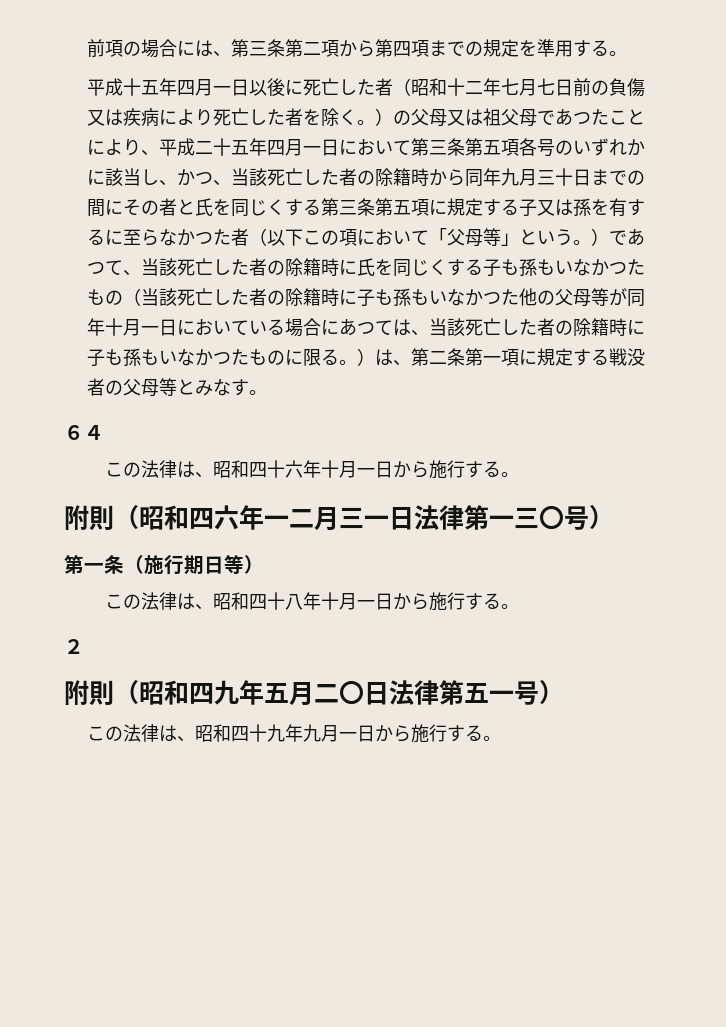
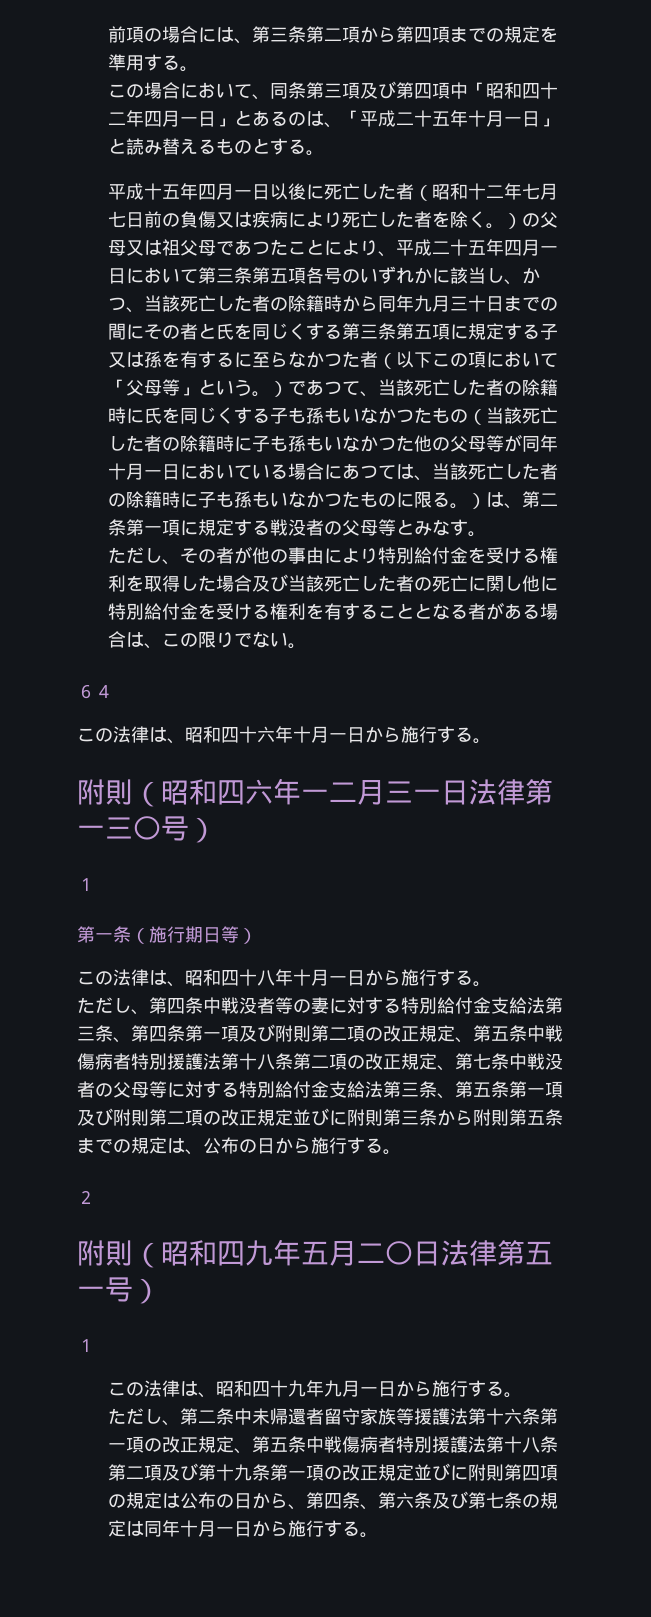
+ この場合において、同条第三項及び第四項中「昭和四十二年四月一日」とあるのは、「平成二十五年十月一日」と読み替えるものとする。
+ ただし、その者が他の事由により特別給付金を受ける権利を取得した場合及び当該死亡した者の死亡に関し他に特別給付金を受ける権利を有することとなる者がある場合は、この限りでない。
  附則（昭和四六年一二月三一日法律第一三〇号）
+ １
+ ただし、第四条中戦没者等の妻に対する特別給付金支給法第三条、第四条第一項及び附則第二項の改正規定、第五条中戦傷病者特別援護法第十八条第二項の改正規定、第七条中戦没者の父母等に対する特別給付金支給法第三条、第五条第一項及び附則第二項の改正規定並びに附則第三条から附則第五条までの規定は、公布の日から施行する。
  附則（昭和四九年五月二〇日法律第五一号）
+ １
+ ただし、第二条中未帰還者留守家族等援護法第十六条第一項の改正規定、第五条中戦傷病者特別援護法第十八条第二項及び第十九条第一項の改正規定並びに附則第四項の規定は公布の日から、第四条、第六条及び第七条の規定は同年十月一日から施行する。

